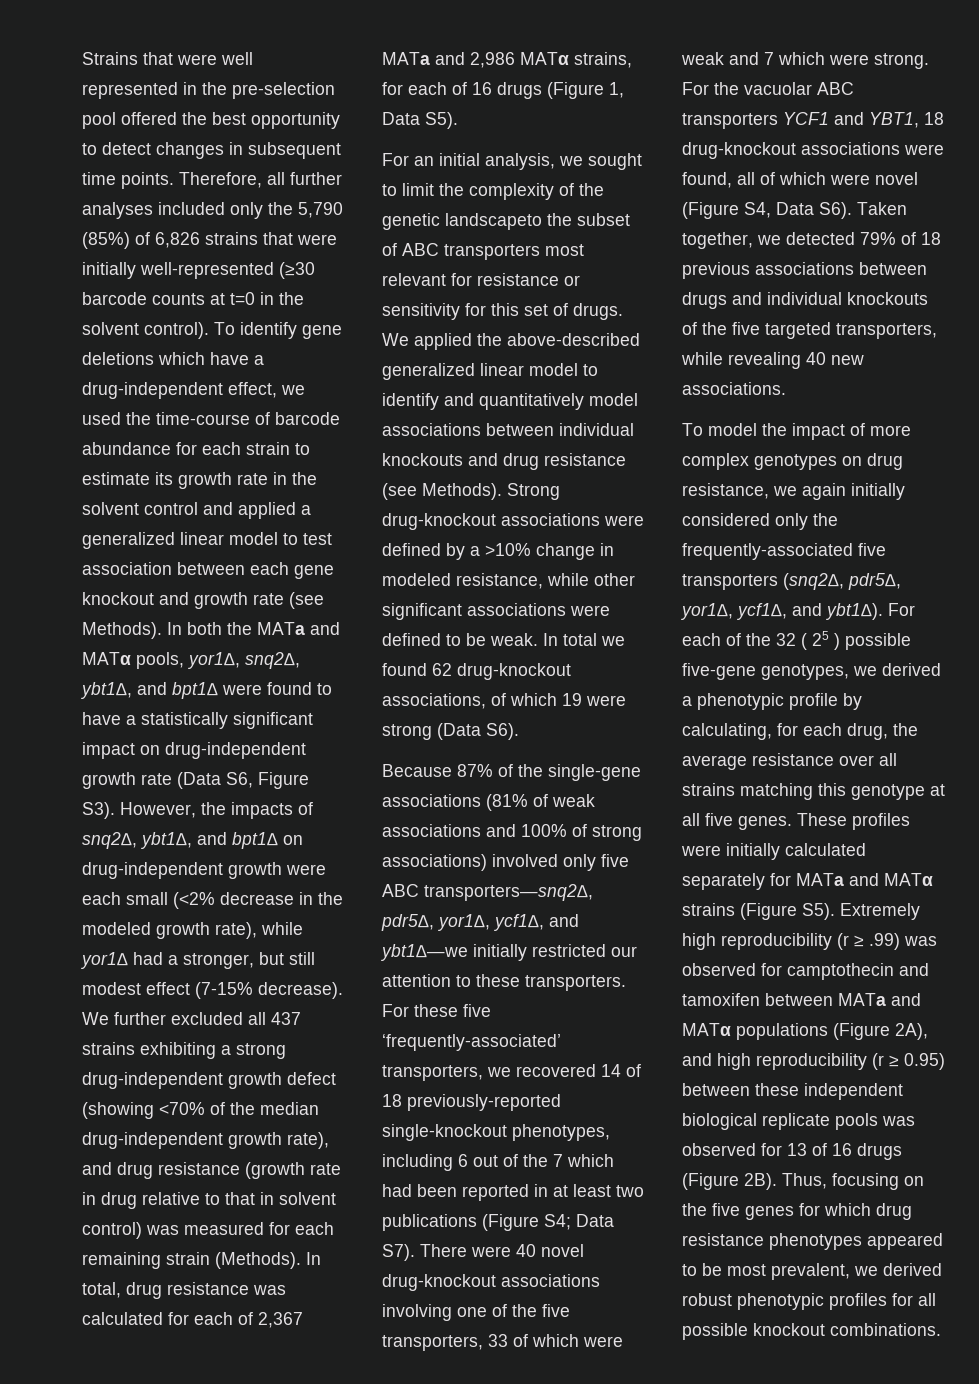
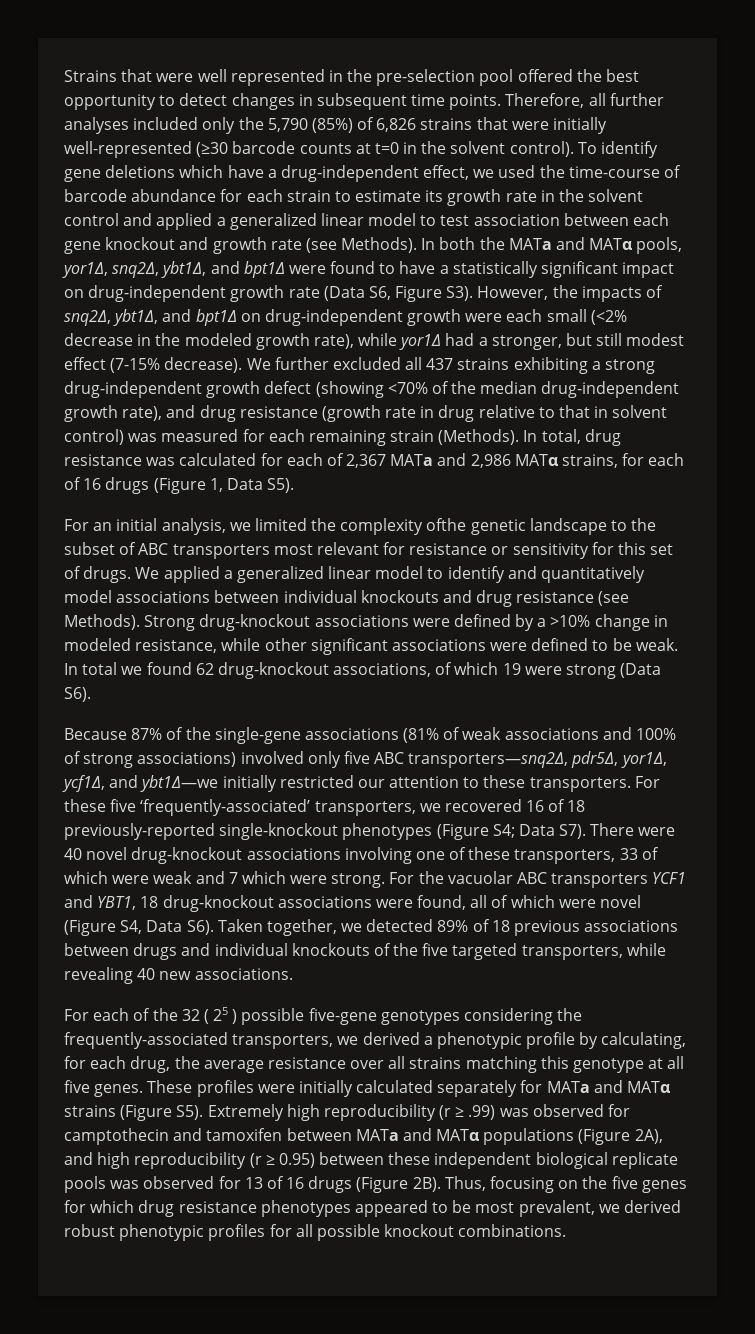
- For an initial analysis, we sought to limit the complexity of the genetic landscapeto the subset of ABC transporters most relevant for resistance or sensitivity for this set of drugs.
+ For an initial analysis, we limited the complexity ofthe genetic landscape to the subset of ABC transporters most relevant for resistance or sensitivity for this set of drugs.
- We applied the above-described generalized linear model to identify and quantitatively model associations between individual knockouts and drug resistance (see Methods).
+ We applied a generalized linear model to identify and quantitatively model associations between individual knockouts and drug resistance (see Methods).
- For these five ‘frequently-associated’ transporters, we recovered 14 of 18 previously-reported single-knockout phenotypes, including 6 out of the 7 which had been reported in at least two publications (Figure S4; Data S7). There were 40 novel drug-knockout associations involving one of the five transporters, 33 of which were weak and 7 which were strong.
+ For these five ‘frequently-associated’ transporters, we recovered 16 of 18 previously-reported single-knockout phenotypes (Figure S4; Data S7). There were 40 novel drug-knockout associations involving one of these transporters, 33 of which were weak and 7 which were strong.
- For the vacuolar ABC transporters YCF1 and YBT1, 18 drug-knockout associations were found, all of which were novel (Figure S4, Data S6). Taken together, we detected 79% of 18 previous associations between drugs and individual knockouts of the five targeted transporters, while revealing 40 new associations.
+ For the vacuolar ABC transporters YCF1 and YBT1, 18 drug-knockout associations were found, all of which were novel (Figure S4, Data S6). Taken together, we detected 89% of 18 previous associations between drugs and individual knockouts of the five targeted transporters, while revealing 40 new associations.
- To model the impact of more complex genotypes on drug resistance, we again initially considered only the frequently-associated five transporters (snq2∆, pdr5∆, yor1∆, ycf1∆, and ybt1∆). For each of the 32 ( 25 ) possible five-gene genotypes, we derived a phenotypic profile by calculating, for each drug, the average resistance over all strains matching this genotype at all five genes.
+ For each of the 32 ( 25 ) possible five-gene genotypes considering the frequently-associated transporters, we derived a phenotypic profile by calculating, for each drug, the average resistance over all strains matching this genotype at all five genes.

